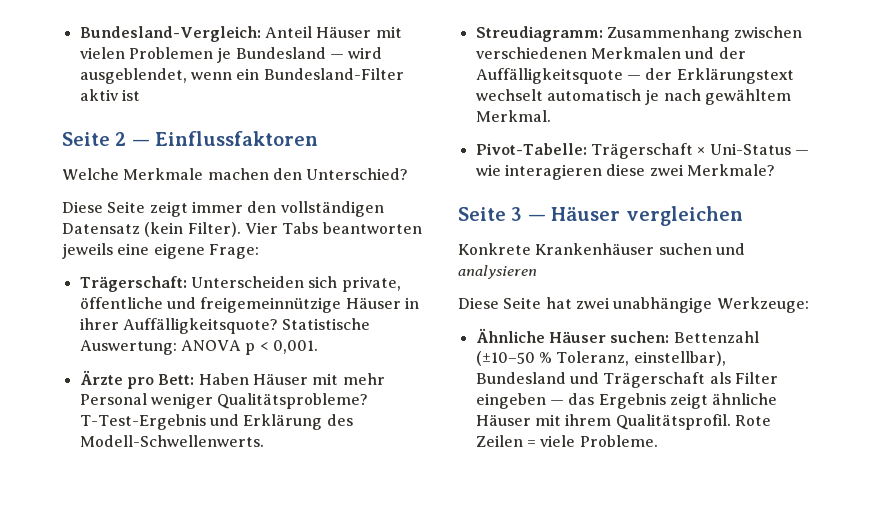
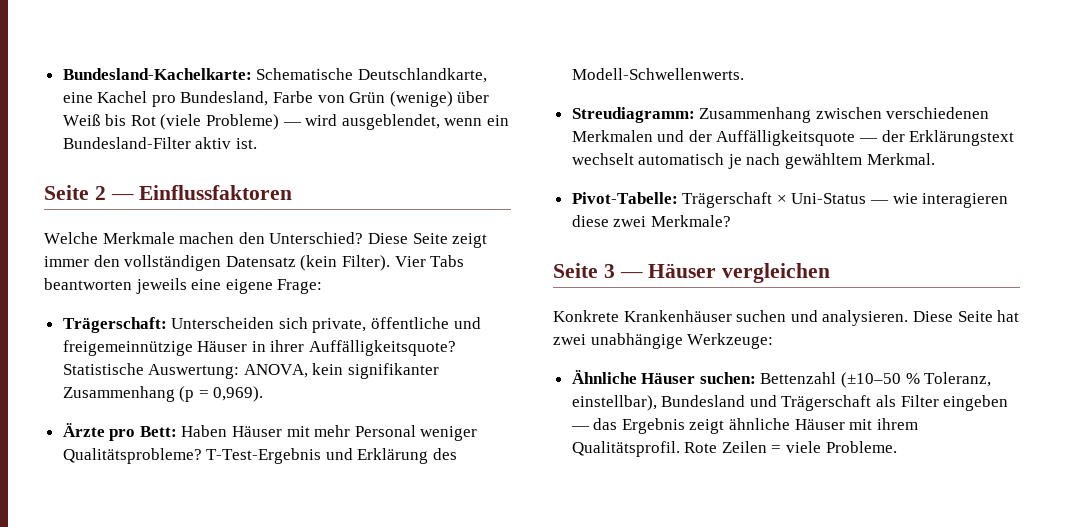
- Bundesland-Vergleich: Anteil Häuser mit vielen Problemen je Bundesland — wird ausgeblendet, wenn ein Bundesland-Filter aktiv ist
+ Bundesland-Kachelkarte: Schematische Deutschlandkarte, eine Kachel pro Bundesland, Farbe von Grün (wenige) über Weiß bis Rot (viele Probleme) — wird ausgeblendet, wenn ein Bundesland-Filter aktiv ist.
- Welche Merkmale machen den Unterschied?
- Diese Seite zeigt immer den vollständigen Datensatz (kein Filter).
+ Welche Merkmale machen den Unterschied? Diese Seite zeigt immer den vollständigen Datensatz (kein Filter).
- Statistische Auswertung: ANOVA p < 0,001.
+ Statistische Auswertung: ANOVA, kein signifikanter Zusammenhang (p = 0,969).
- Konkrete Krankenhäuser suchen und analysieren
- Diese Seite hat zwei unabhängige Werkzeuge:
+ Konkrete Krankenhäuser suchen und analysieren. Diese Seite hat zwei unabhängige Werkzeuge:

